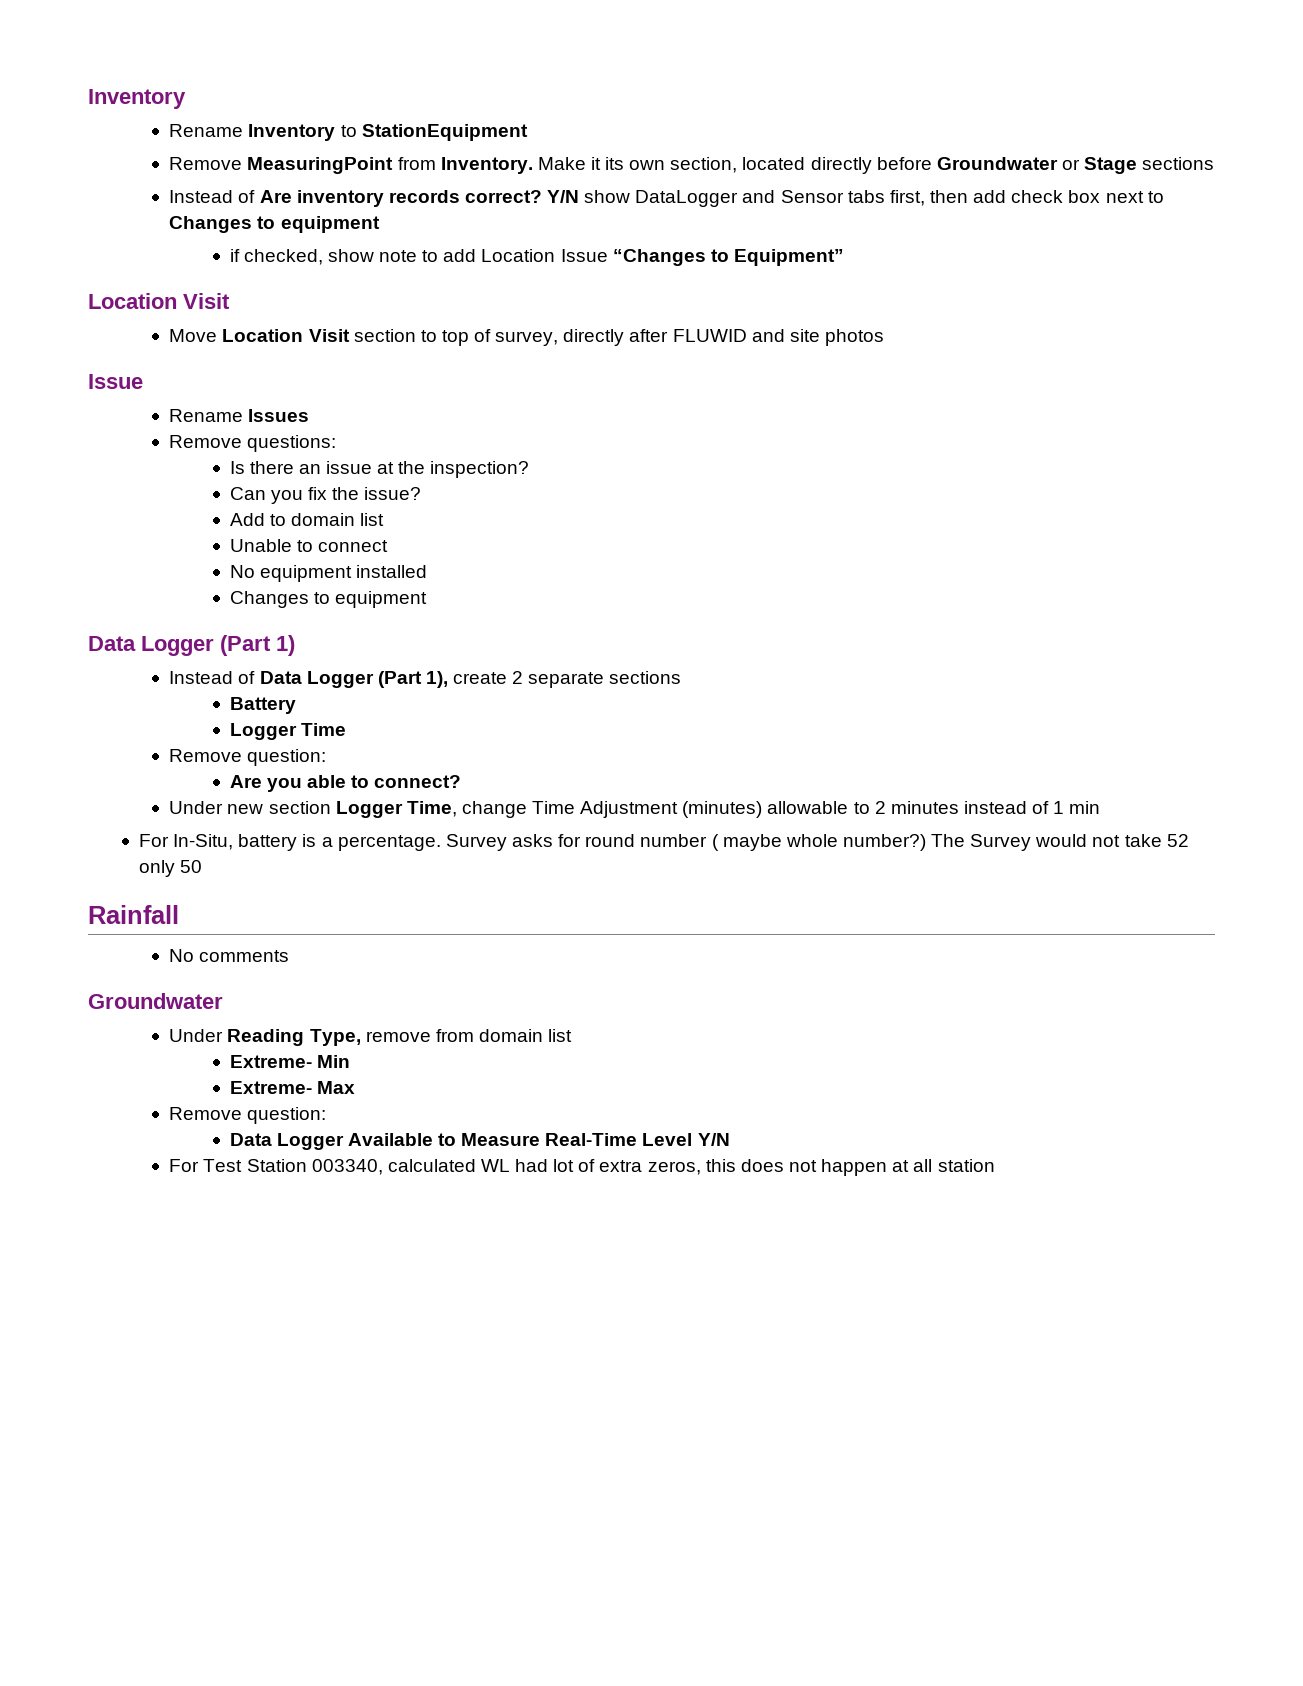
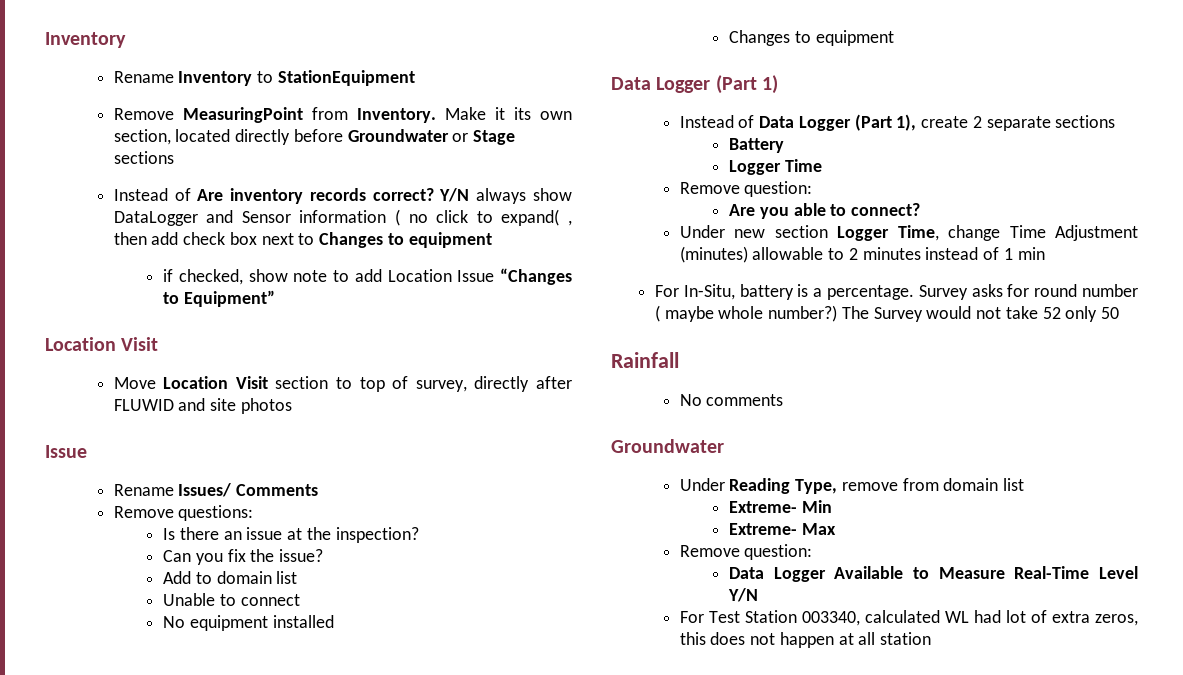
- Y/N show DataLogger and Sensor tabs first, then add check box next to Changes to equipment
+ Y/N always show DataLogger and Sensor information ( no click to expand( , then add check box next to Changes to equipment
- Rename Issues
+ Rename Issues/ Comments

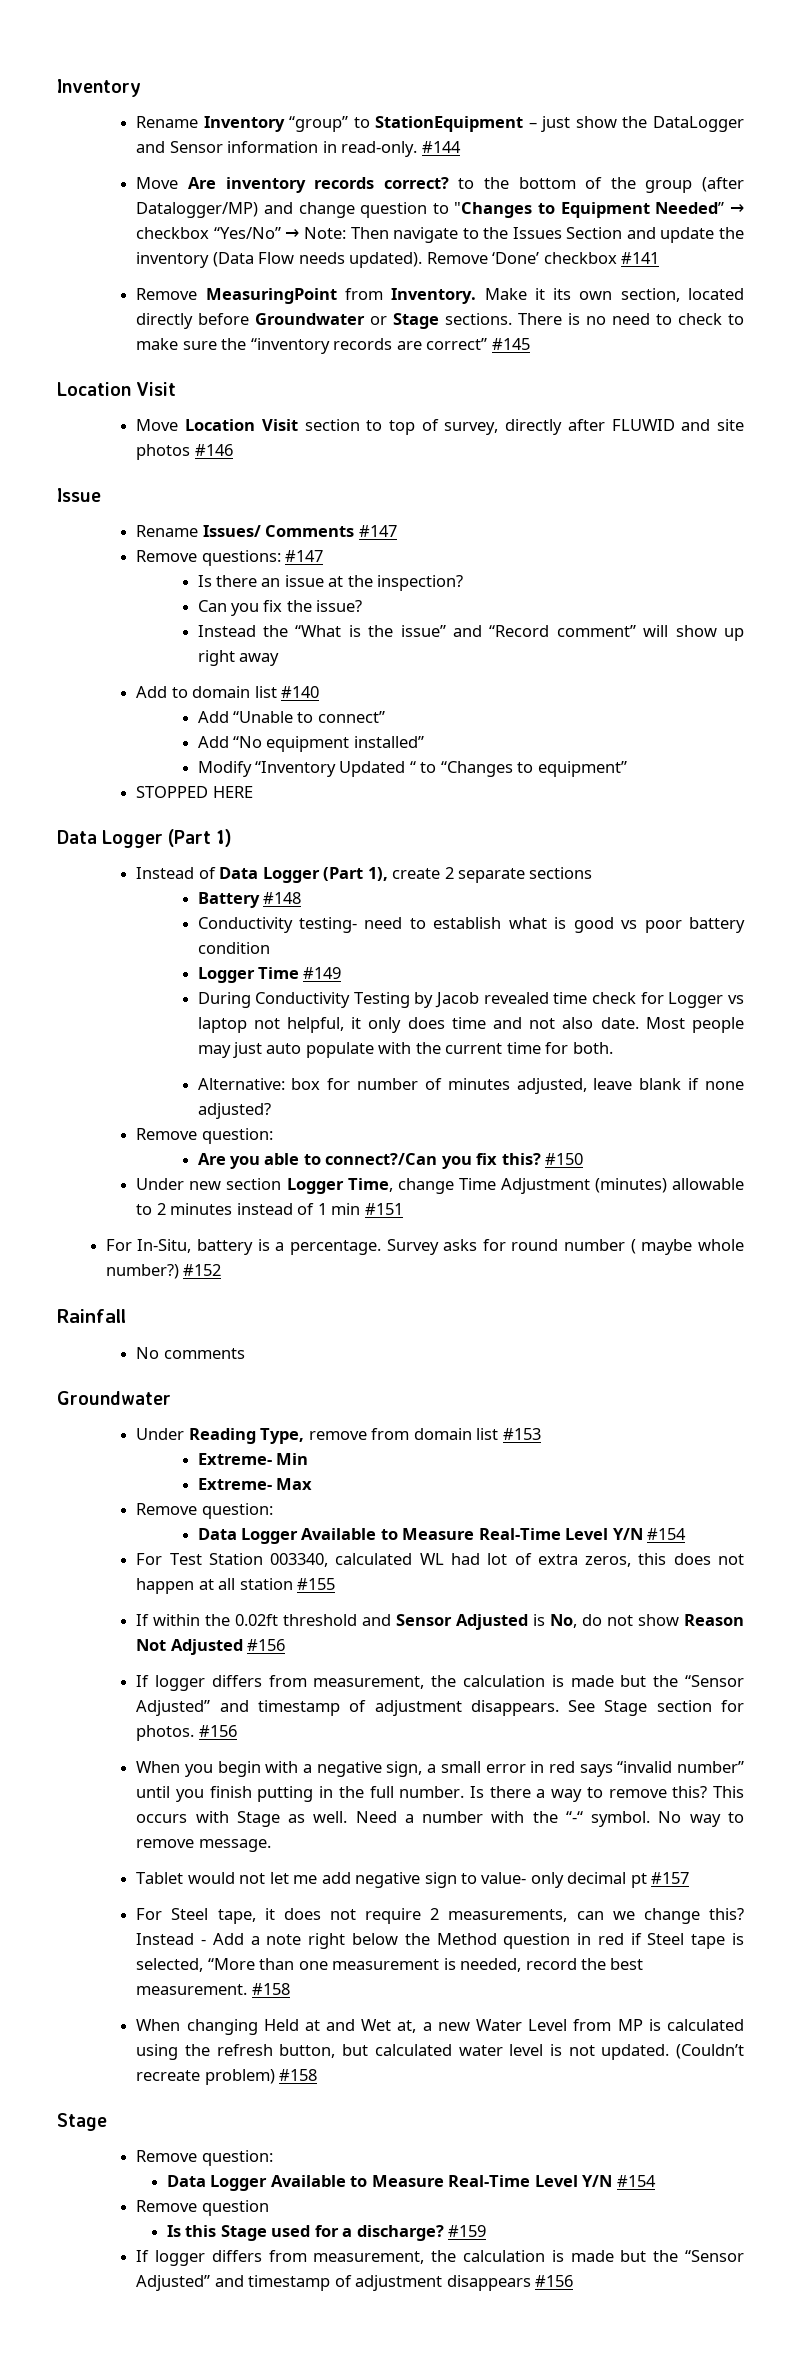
- Rename Inventory to StationEquipment
+ Rename Inventory “group” to StationEquipment – just show the DataLogger and Sensor information in read-only. #144
+ Move Are inventory records correct? to the bottom of the group (after Datalogger/MP) and change question to "Changes to Equipment Needed” → checkbox “Yes/No” → Note: Then navigate to the Issues Section and update the inventory (Data Flow needs updated). Remove ‘Done’ checkbox #141
- Make it its own section, located directly before Groundwater or Stage sections
- Instead of Are inventory records correct? Y/N always show DataLogger and Sensor information ( no click to expand( , then add check box next to Changes to equipment
- if checked, show note to add Location Issue “Changes to Equipment”
+ Make it its own section, located directly before Groundwater or Stage sections. There is no need to check to make sure the “inventory records are correct” #145
- Move Location Visit section to top of survey, directly after FLUWID and site photos
+ Move Location Visit section to top of survey, directly after FLUWID and site photos #146
- Rename Issues/ Comments
+ Rename Issues/ Comments #147
- Remove questions:
+ Remove questions: #147
- Add to domain list
- Unable to connect
- No equipment installed
- Changes to equipment
+ Instead the “What is the issue” and “Record comment” will show up right away
+ Add to domain list #140
+ Add “Unable to connect”
+ Add “No equipment installed”
+ Modify “Inventory Updated “ to “Changes to equipment”
+ STOPPED HERE
- Battery
- Logger Time
+ Battery #148
+ Conductivity testing- need to establish what is good vs poor battery condition
+ Logger Time #149
+ During Conductivity Testing by Jacob revealed time check for Logger vs laptop not helpful, it only does time and not also date. Most people may just auto populate with the current time for both.
+ Alternative: box for number of minutes adjusted, leave blank if none adjusted?
- Are you able to connect?
+ Are you able to connect?/Can you fix this? #150
- Under new section Logger Time, change Time Adjustment (minutes) allowable to 2 minutes instead of 1 min
+ Under new section Logger Time, change Time Adjustment (minutes) allowable to 2 minutes instead of 1 min #151
- The Survey would not take 52 only 50
+ #152
- Under Reading Type, remove from domain list
+ Under Reading Type, remove from domain list #153
  Extreme- Max
  Remove question:
- Data Logger Available to Measure Real-Time Level Y/N
+ Data Logger Available to Measure Real-Time Level Y/N #154
- For Test Station 003340, calculated WL had lot of extra zeros, this does not happen at all station
+ For Test Station 003340, calculated WL had lot of extra zeros, this does not happen at all station #155
+ If within the 0.02ft threshold and Sensor Adjusted is No, do not show Reason Not Adjusted #156
+ If logger differs from measurement, the calculation is made but the “Sensor Adjusted” and timestamp of adjustment disappears. See Stage section for photos. #156
+ When you begin with a negative sign, a small error in red says “invalid number” until you finish putting in the full number. Is there a way to remove this? This occurs with Stage as well. Need a number with the “-“ symbol. No way to remove message.
+ Tablet would not let me add negative sign to value- only decimal pt #157
+ For Steel tape, it does not require 2 measurements, can we change this? Instead - Add a note right below the Method question in red if Steel tape is selected, “More than one measurement is needed, record the best measurement. #158
+ When changing Held at and Wet at, a new Water Level from MP is calculated using the refresh button, but calculated water level is not updated. (Couldn’t recreate problem) #158
+ Stage
+ Remove question:
+ Data Logger Available to Measure Real-Time Level Y/N #154
+ Remove question
+ Is this Stage used for a discharge? #159
+ If logger differs from measurement, the calculation is made but the “Sensor Adjusted” and timestamp of adjustment disappears #156

